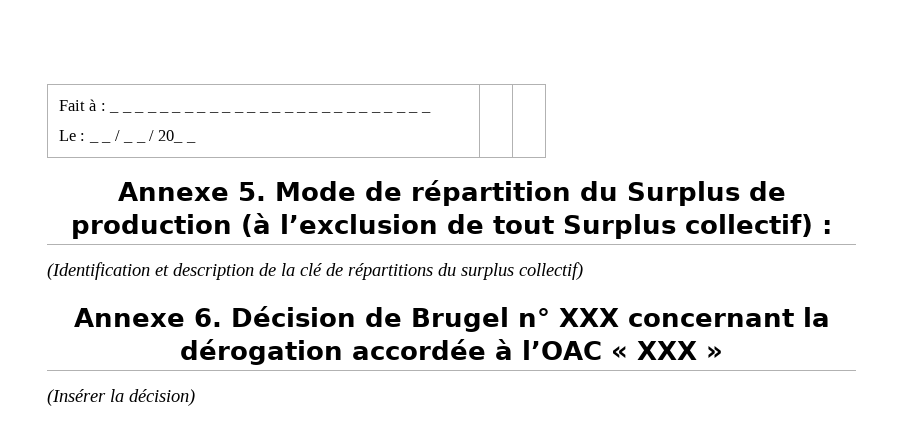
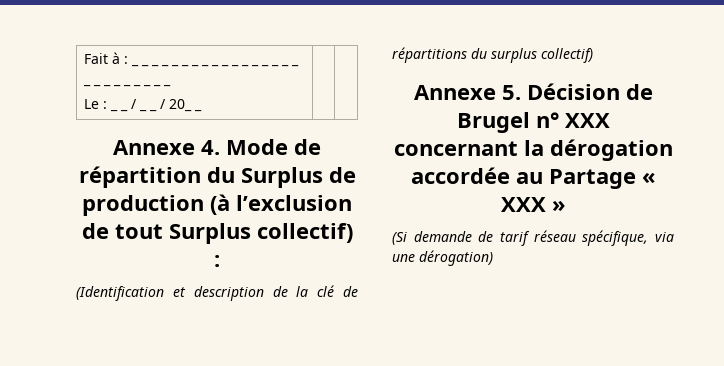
- Annexe 5. Mode de répartition du Surplus de production (à l’exclusion de tout Surplus collectif) :
+ Annexe 4. Mode de répartition du Surplus de production (à l’exclusion de tout Surplus collectif) :
- Annexe 6. Décision de Brugel n° XXX concernant la dérogation accordée à l’OAC « XXX »
+ Annexe 5. Décision de Brugel n° XXX concernant la dérogation accordée au Partage « XXX »
- (Insérer la décision)
+ (Si demande de tarif réseau spécifique, via une dérogation)

